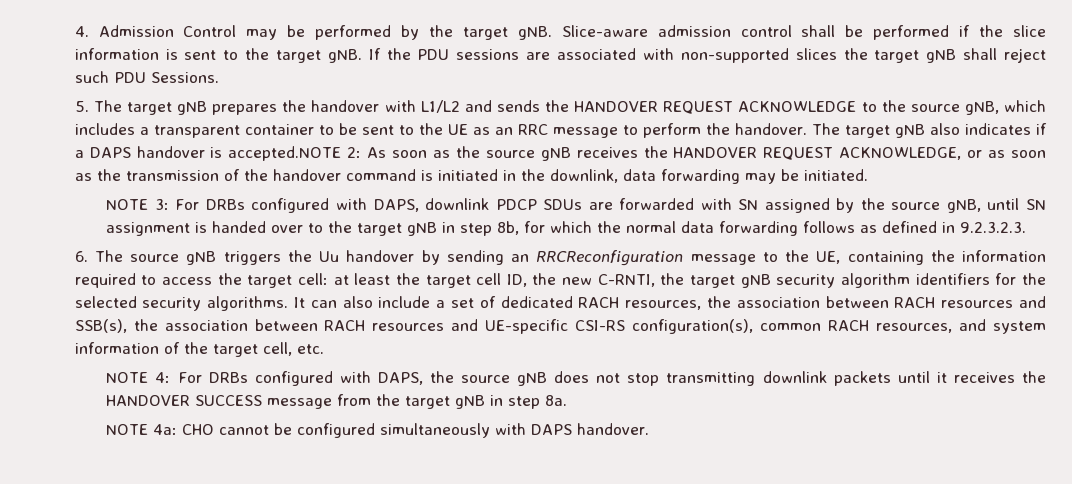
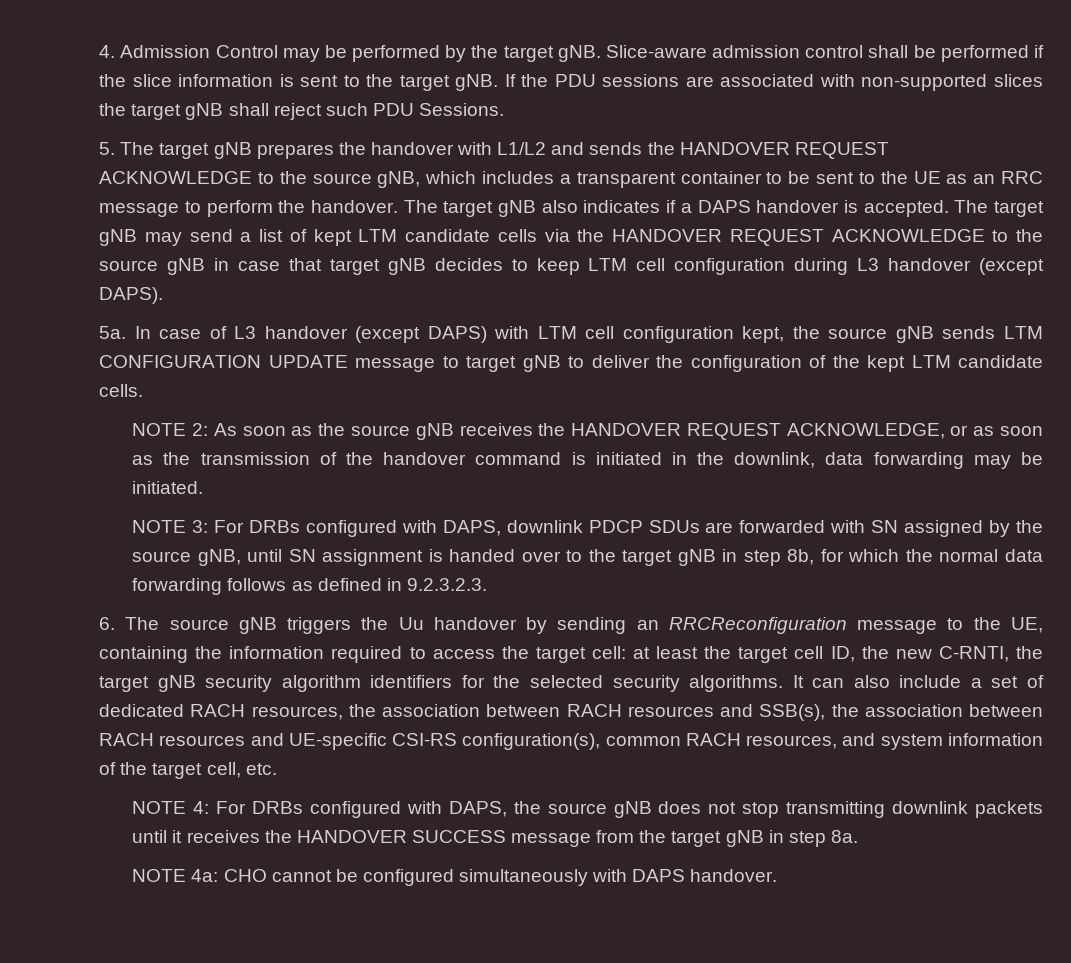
- The target gNB also indicates if a DAPS handover is accepted.NOTE 2: As soon as the source gNB receives the HANDOVER REQUEST ACKNOWLEDGE, or as soon as the transmission of the handover command is initiated in the downlink, data forwarding may be initiated.
+ The target gNB also indicates if a DAPS handover is accepted. The target gNB may send a list of kept LTM candidate cells via the HANDOVER REQUEST ACKNOWLEDGE to the source gNB in case that target gNB decides to keep LTM cell configuration during L3 handover (except DAPS).
+ 5a. In case of L3 handover (except DAPS) with LTM cell configuration kept, the source gNB sends LTM CONFIGURATION UPDATE message to target gNB to deliver the configuration of the kept LTM candidate cells.
+ NOTE 2: As soon as the source gNB receives the HANDOVER REQUEST ACKNOWLEDGE, or as soon as the transmission of the handover command is initiated in the downlink, data forwarding may be initiated.

